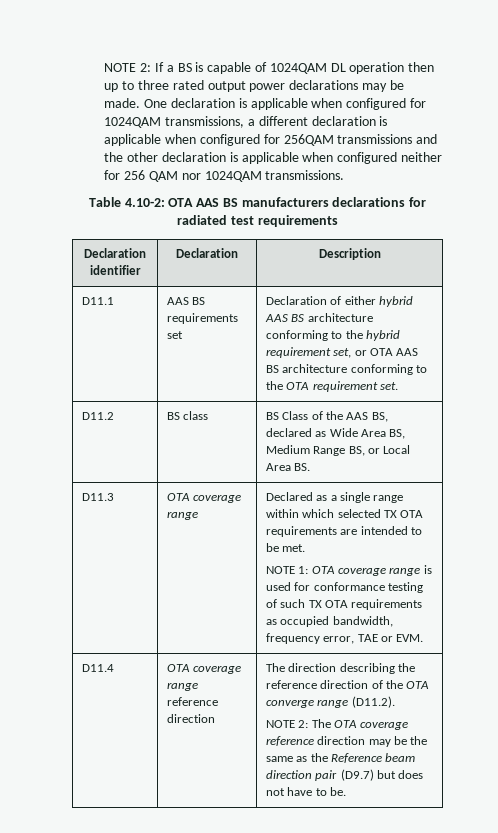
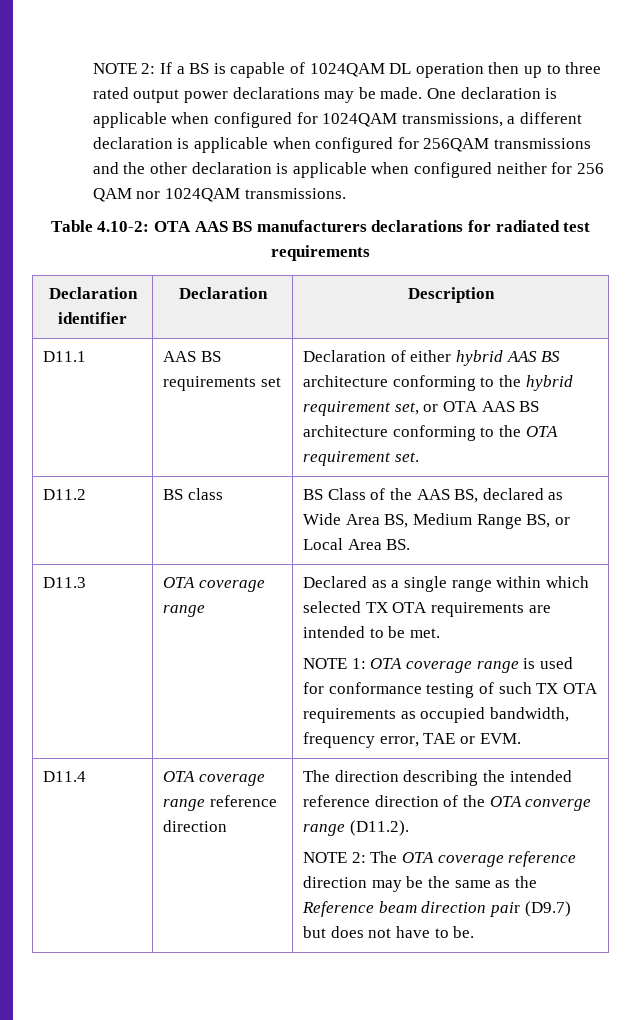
- The direction describing the reference direction of the OTA converge range (D11.2).
+ The direction describing the intended reference direction of the OTA converge range (D11.2).

